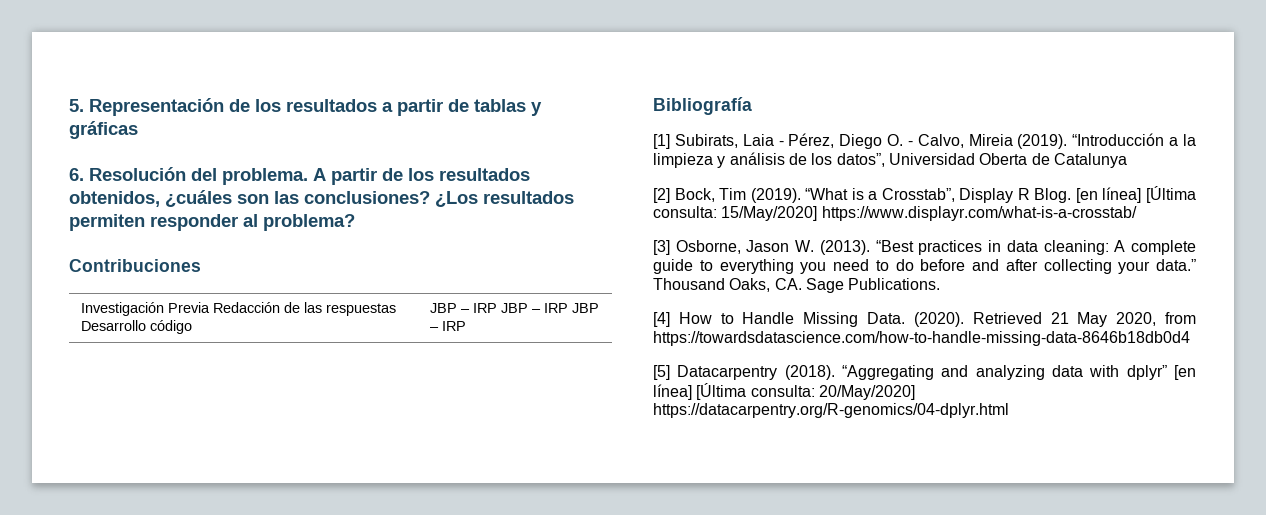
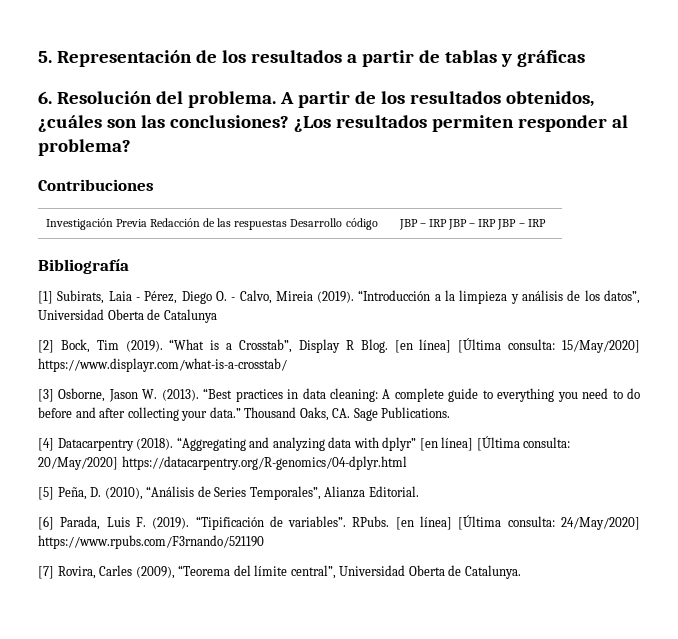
- [4] How to Handle Missing Data. (2020). Retrieved 21 May 2020, from https://towardsdatascience.com/how-to-handle-missing-data-8646b18db0d4
- [5] Datacarpentry (2018).
+ [4] Datacarpentry (2018).
+ [5] Peña, D. (2010), “Análisis de Series Temporales”, Alianza Editorial.
+ [6] Parada, Luis F. (2019). “Tipificación de variables”. RPubs. [en línea] [Última consulta: 24/May/2020] https://www.rpubs.com/F3rnando/521190
+ [7] Rovira, Carles (2009), “Teorema del límite central”, Universidad Oberta de Catalunya.

